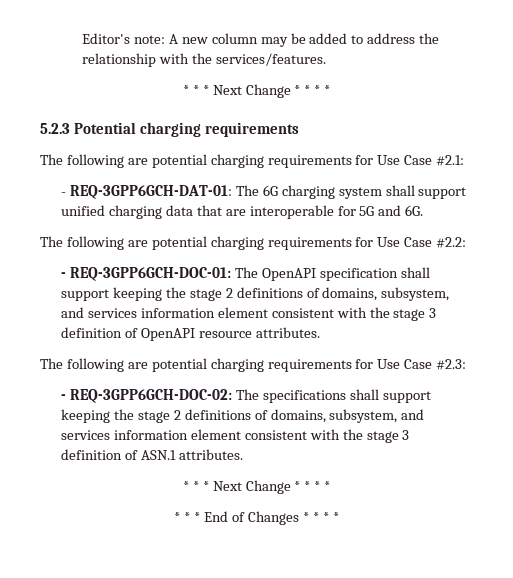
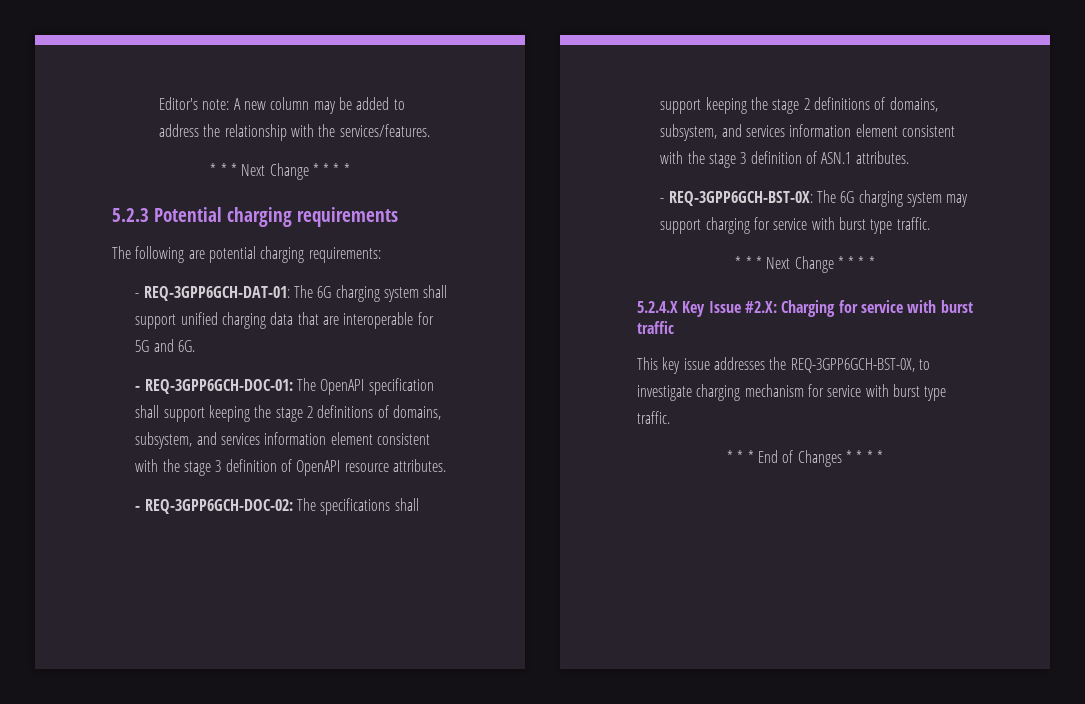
- The following are potential charging requirements for Use Case #2.1:
+ The following are potential charging requirements:
- The following are potential charging requirements for Use Case #2.2:
- The following are potential charging requirements for Use Case #2.3:
  - REQ-3GPP6GCH-DOC-02: The specifications shall support keeping the stage 2 definitions of domains, subsystem, and services information element consistent with the stage 3 definition of ASN.1 attributes.
+ - REQ-3GPP6GCH-BST-0X: The 6G charging system may support charging for service with burst type traffic.
  * * * Next Change * * * *
+ 5.2.4.X Key Issue #2.X: Charging for service with burst traffic
+ This key issue addresses the REQ-3GPP6GCH-BST-0X, to investigate charging mechanism for service with burst type traffic.

